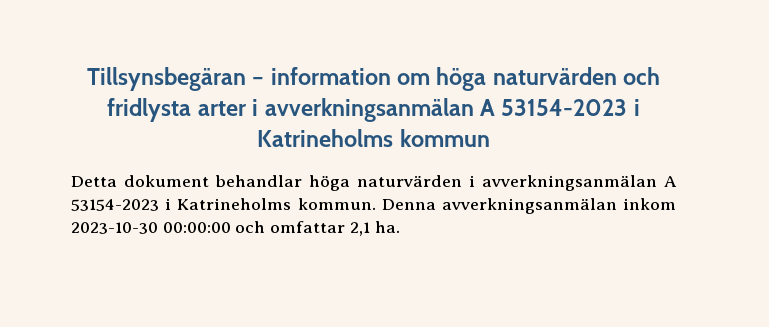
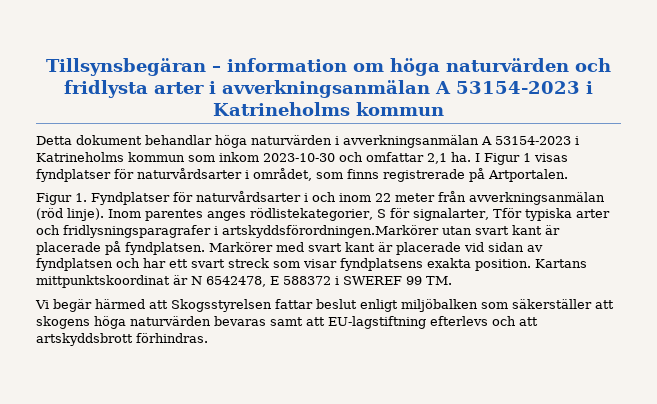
- Detta dokument behandlar höga naturvärden i avverkningsanmälan A 53154-2023 i Katrineholms kommun. Denna avverkningsanmälan inkom 2023-10-30 00:00:00 och omfattar 2,1 ha.
+ Detta dokument behandlar höga naturvärden i avverkningsanmälan A 53154-2023 i Katrineholms kommun som inkom 2023-10-30 och omfattar 2,1 ha.
+ I Figur 1 visas fyndplatser för naturvårdsarter i området, som finns registrerade på Artportalen.
+ Figur 1. Fyndplatser för naturvårdsarter i och inom 22 meter från avverkningsanmälan (röd linje). Inom parentes anges rödlistekategorier, S för signalarter, Tför typiska arter och fridlysningsparagrafer i artskyddsförordningen.Markörer utan svart kant är placerade på fyndplatsen. Markörer med svart kant är placerade vid sidan av fyndplatsen och har ett svart streck som visar fyndplatsens exakta position. Kartans mittpunktskoordinat är N 6542478, E 588372 i SWEREF 99 TM.
+ Vi begär härmed att Skogsstyrelsen fattar beslut enligt miljöbalken som säkerställer att skogens höga naturvärden bevaras samt att EU-lagstiftning efterlevs och att artskyddsbrott förhindras.

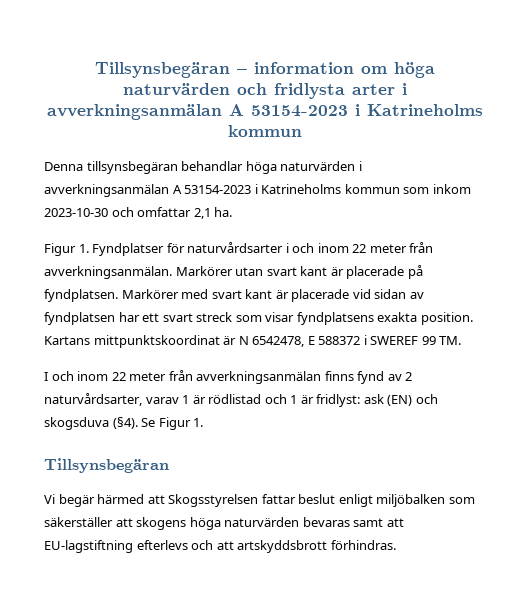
- Detta dokument behandlar höga naturvärden i avverkningsanmälan A 53154-2023 i Katrineholms kommun som inkom 2023-10-30 och omfattar 2,1 ha. I Figur 1 visas fyndplatser för naturvårdsarter i området, som finns registrerade på Artportalen.
+ Denna tillsynsbegäran behandlar höga naturvärden i avverkningsanmälan A 53154-2023 i Katrineholms kommun som inkom 2023-10-30 och omfattar 2,1 ha.
- Figur 1. Fyndplatser för naturvårdsarter i och inom 22 meter från avverkningsanmälan (röd linje). Inom parentes anges rödlistekategorier, S för signalarter, Tför typiska arter och fridlysningsparagrafer i artskyddsförordningen.Markörer utan svart kant är placerade på fyndplatsen.
+ Figur 1. Fyndplatser för naturvårdsarter i och inom 22 meter från avverkningsanmälan. Markörer utan svart kant är placerade på fyndplatsen.
- Markörer med svart kant är placerade vid sidan av fyndplatsen och har ett svart streck som visar fyndplatsens exakta position.
+ Markörer med svart kant är placerade vid sidan av fyndplatsen har ett svart streck som visar fyndplatsens exakta position.
+ I och inom 22 meter från avverkningsanmälan finns fynd av 2 naturvårdsarter, varav 1 är rödlistad och 1 är fridlyst: ask (EN) och skogsduva (§4). Se Figur 1.
+ Tillsynsbegäran

